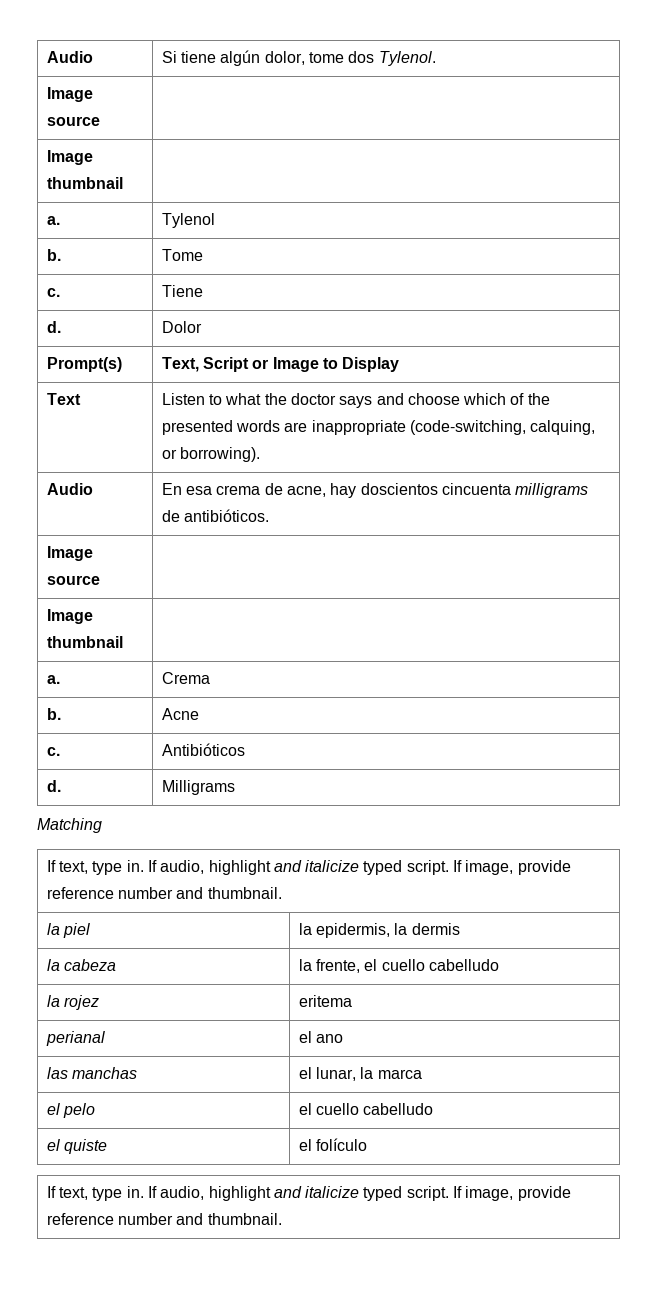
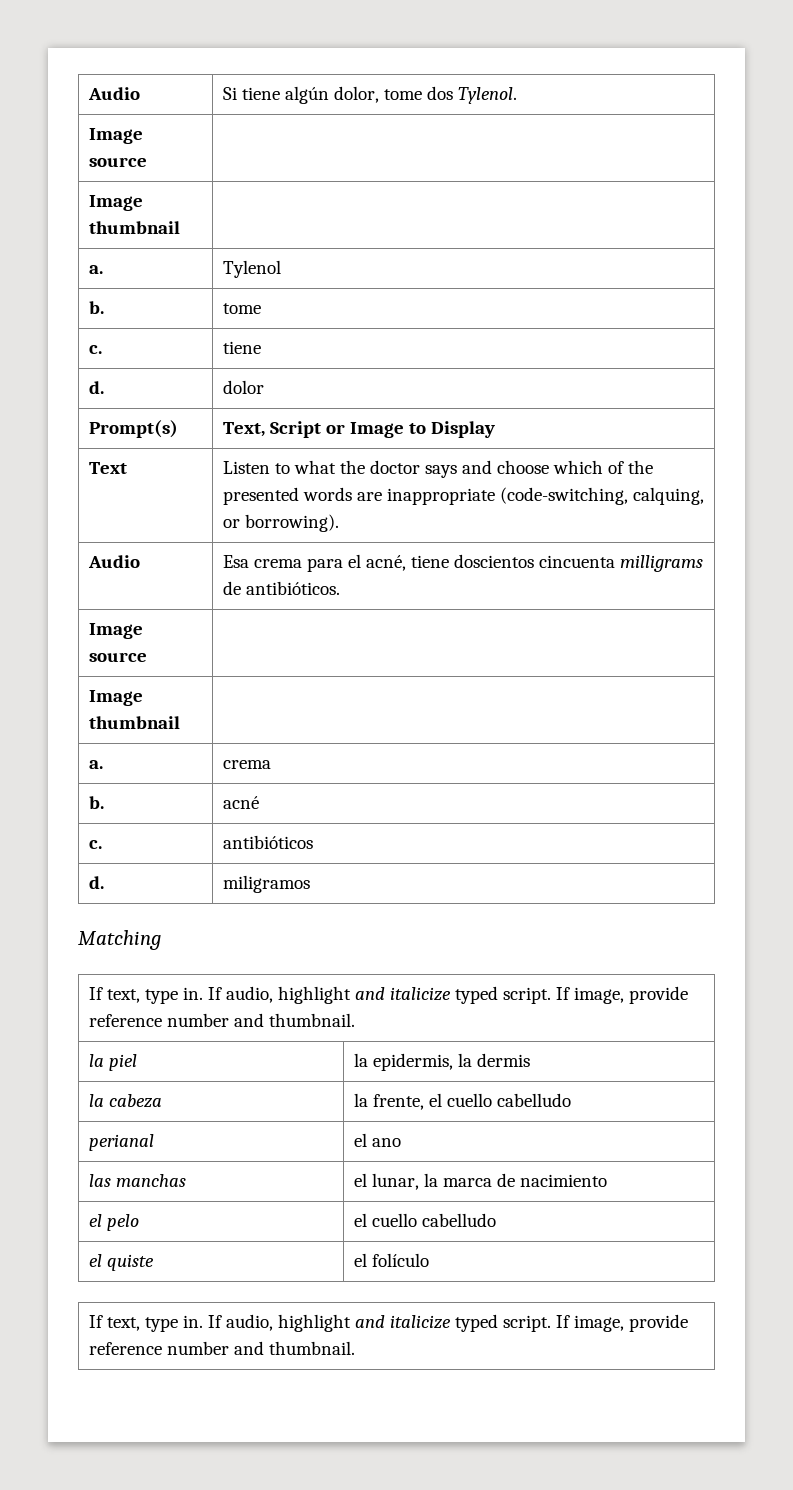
- b. | Tome
- c. | Tiene
- d. | Dolor
+ b. | tome
+ c. | tiene
+ d. | dolor
- Audio | En esa crema de acne, hay doscientos cincuenta milligrams de antibióticos.
+ Audio | Esa crema para el acné, tiene doscientos cincuenta milligrams de antibióticos.
- a. | Crema
- b. | Acne
- c. | Antibióticos
- d. | Milligrams
+ a. | crema
+ b. | acné
+ c. | antibióticos
+ d. | miligramos
- la rojez | eritema
- las manchas | el lunar, la marca
+ las manchas | el lunar, la marca de nacimiento

